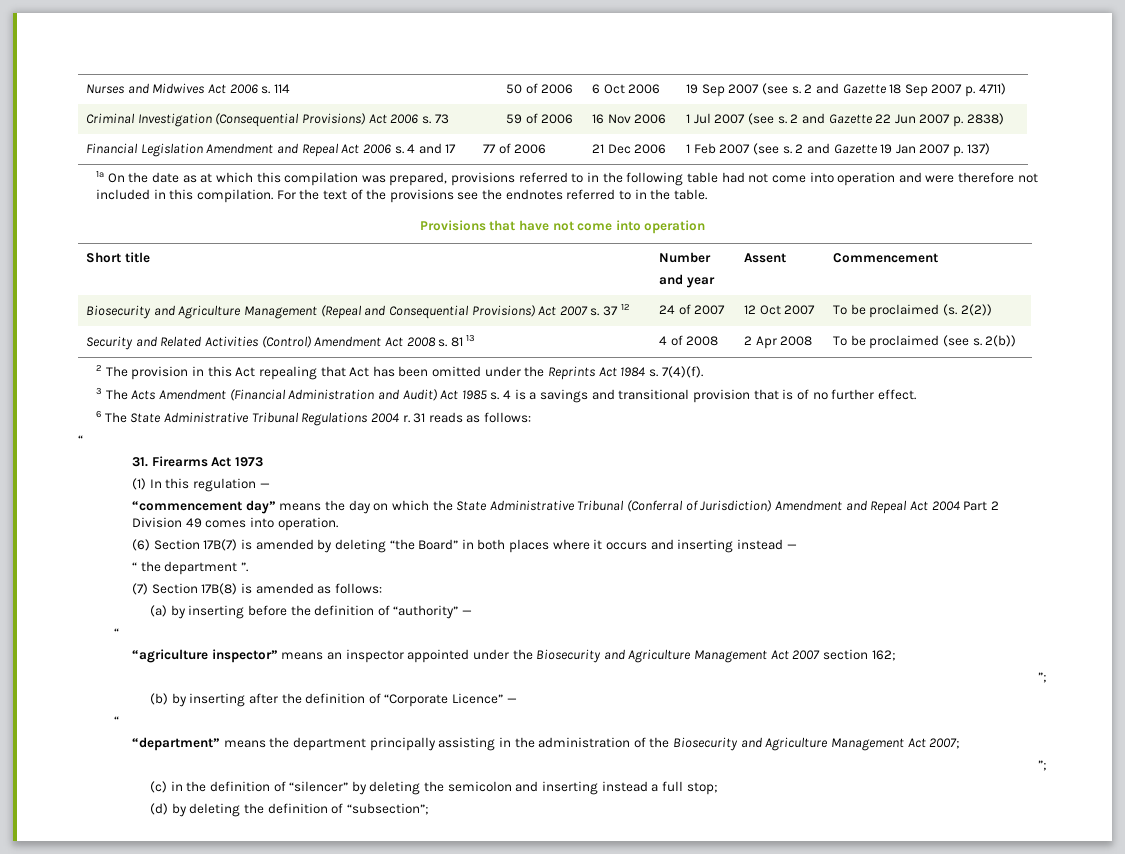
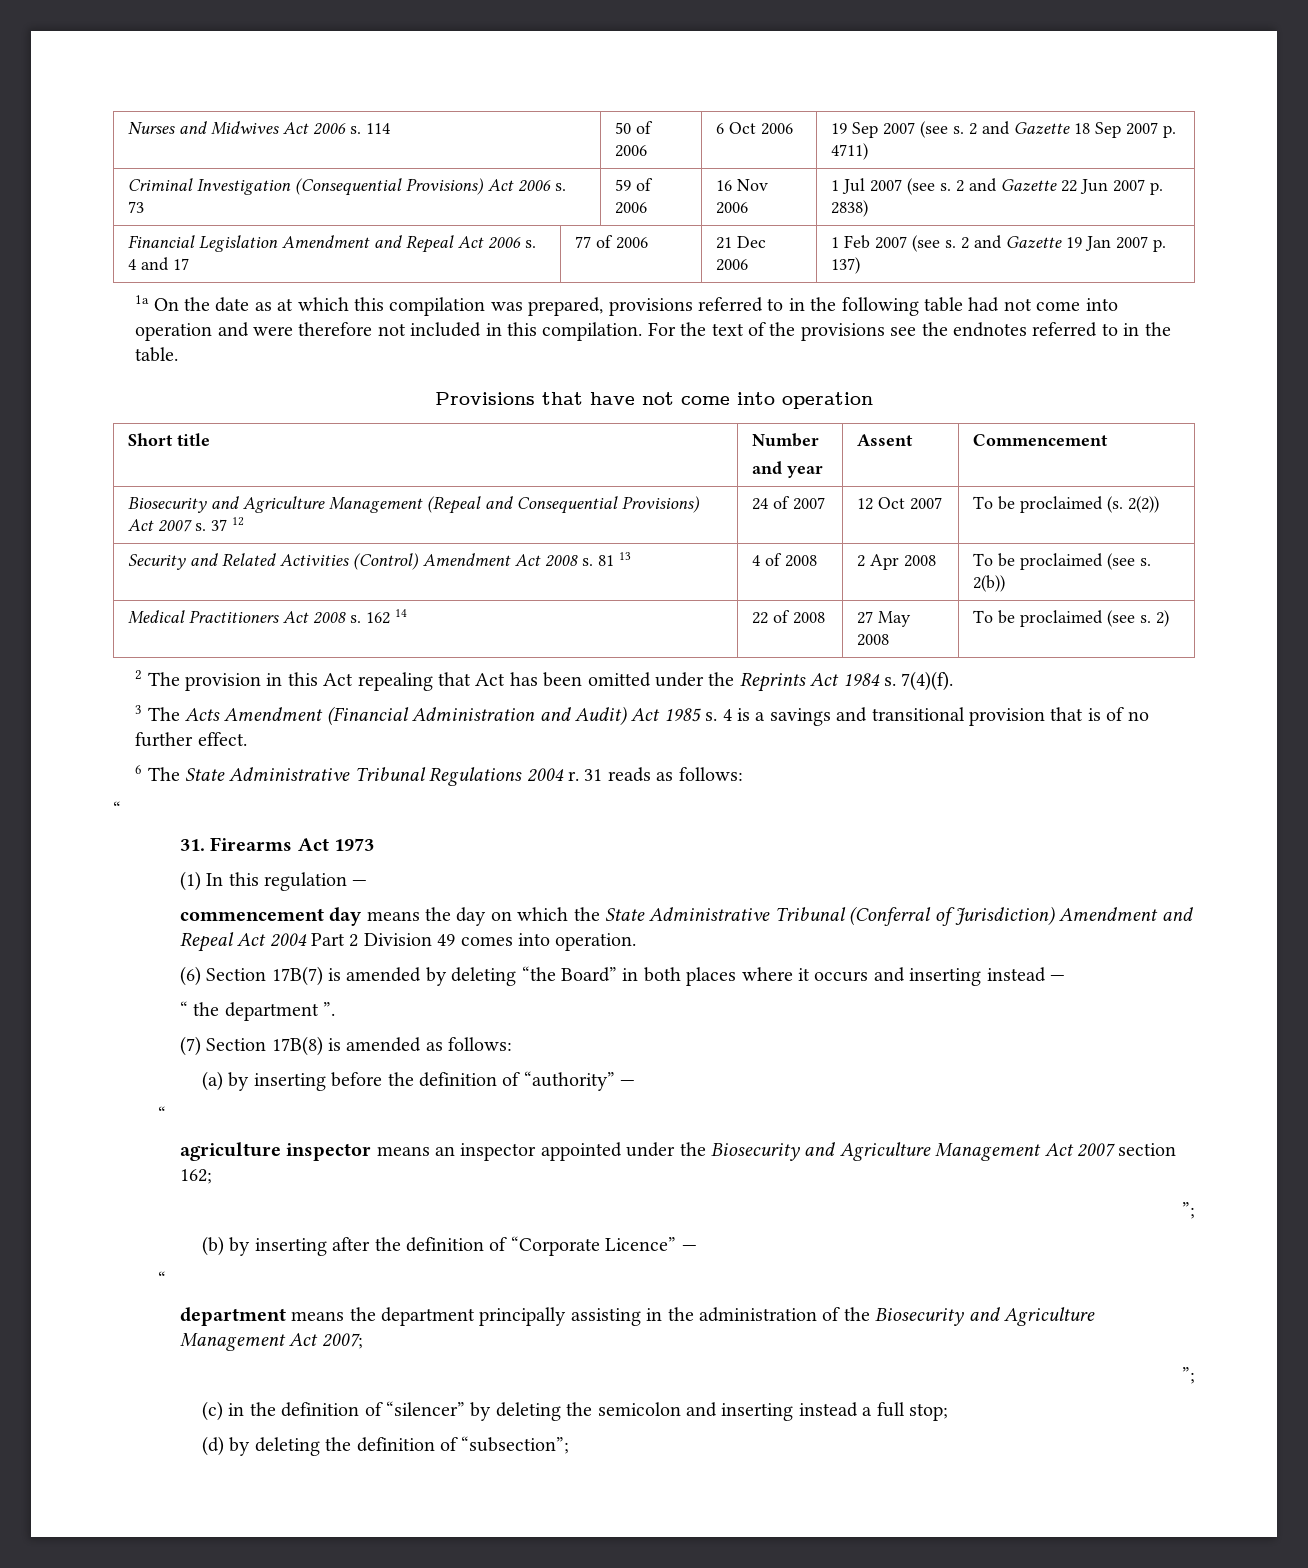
+ Medical Practitioners Act 2008 s. 162 14 | 22 of 2008 | 27 May 2008 | To be proclaimed (see s. 2)
- “commencement day” means the day on which the State Administrative Tribunal (Conferral of Jurisdiction) Amendment and Repeal Act 2004 Part 2 Division 49 comes into operation.
+ commencement day means the day on which the State Administrative Tribunal (Conferral of Jurisdiction) Amendment and Repeal Act 2004 Part 2 Division 49 comes into operation.
- “agriculture inspector” means an inspector appointed under the Biosecurity and Agriculture Management Act 2007 section 162;
+ agriculture inspector means an inspector appointed under the Biosecurity and Agriculture Management Act 2007 section 162;
- “department” means the department principally assisting in the administration of the Biosecurity and Agriculture Management Act 2007;
+ department means the department principally assisting in the administration of the Biosecurity and Agriculture Management Act 2007;

